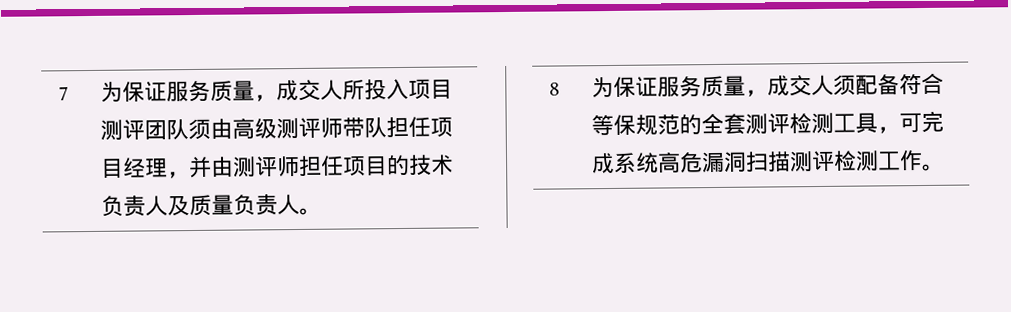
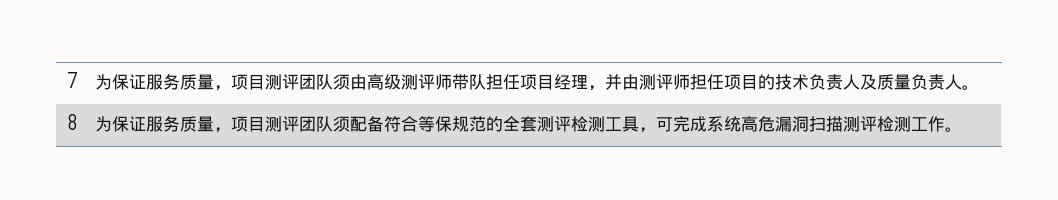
- 7 | 为保证服务质量，成交人所投入项目测评团队须由高级测评师带队担任项目经理，并由测评师担任项目的技术负责人及质量负责人。
+ 7 | 为保证服务质量，项目测评团队须由高级测评师带队担任项目经理，并由测评师担任项目的技术负责人及质量负责人。
- 8 | 为保证服务质量，成交人须配备符合等保规范的全套测评检测工具，可完成系统高危漏洞扫描测评检测工作。
+ 8 | 为保证服务质量，项目测评团队须配备符合等保规范的全套测评检测工具，可完成系统高危漏洞扫描测评检测工作。

